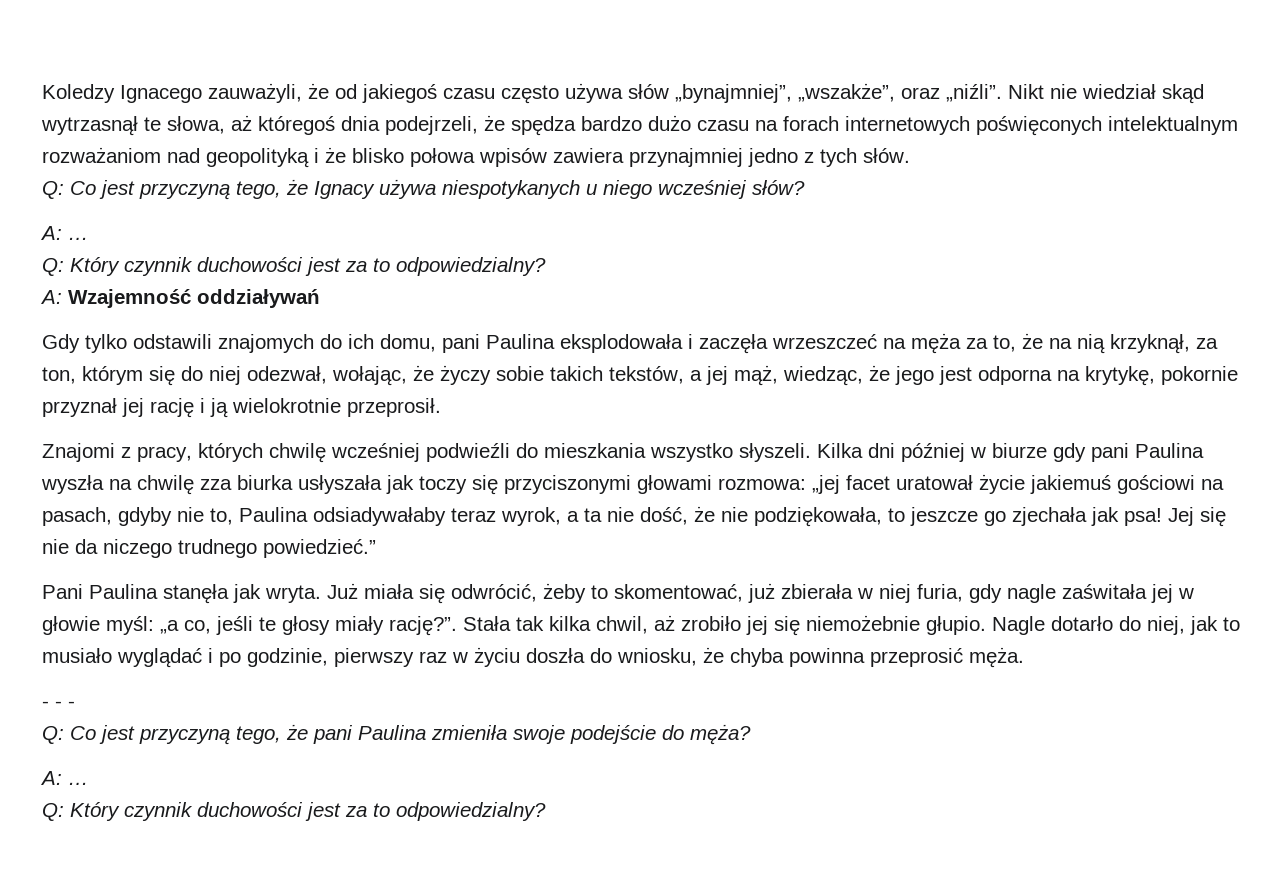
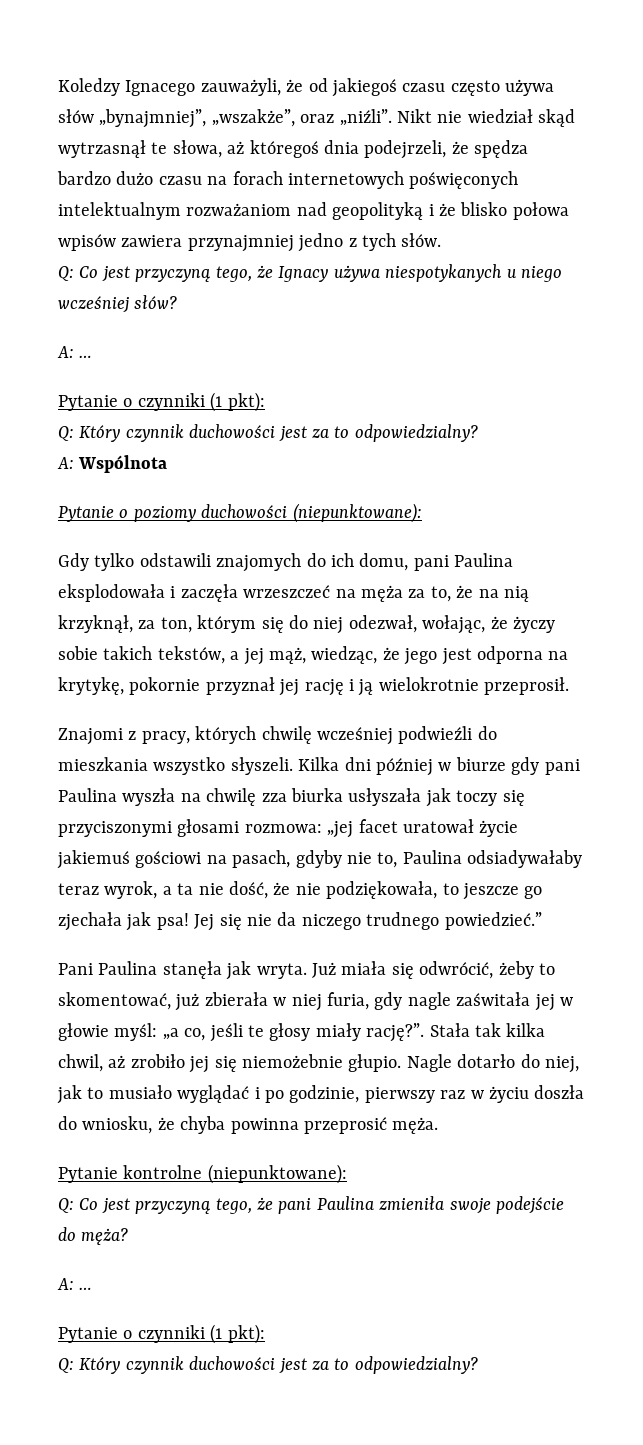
  Q: Co jest przyczyną tego, że Ignacy używa niespotykanych u niego wcześniej słów?
  A: …
+ Pytanie o czynniki (1 pkt):
- A: Wzajemność oddziaływań
+ A: Wspólnota
+ Pytanie o poziomy duchowości (niepunktowane):
- Kilka dni później w biurze gdy pani Paulina wyszła na chwilę zza biurka usłyszała jak toczy się przyciszonymi głowami rozmowa: „jej facet uratował życie jakiemuś gościowi na pasach, gdyby nie to, Paulina odsiadywałaby teraz wyrok, a ta nie dość, że nie podziękowała, to jeszcze go zjechała jak psa!
+ Kilka dni później w biurze gdy pani Paulina wyszła na chwilę zza biurka usłyszała jak toczy się przyciszonymi głosami rozmowa: „jej facet uratował życie jakiemuś gościowi na pasach, gdyby nie to, Paulina odsiadywałaby teraz wyrok, a ta nie dość, że nie podziękowała, to jeszcze go zjechała jak psa!
- - - -
+ Pytanie kontrolne (niepunktowane):
  Q: Co jest przyczyną tego, że pani Paulina zmieniła swoje podejście do męża?
  A: …
+ Pytanie o czynniki (1 pkt):

